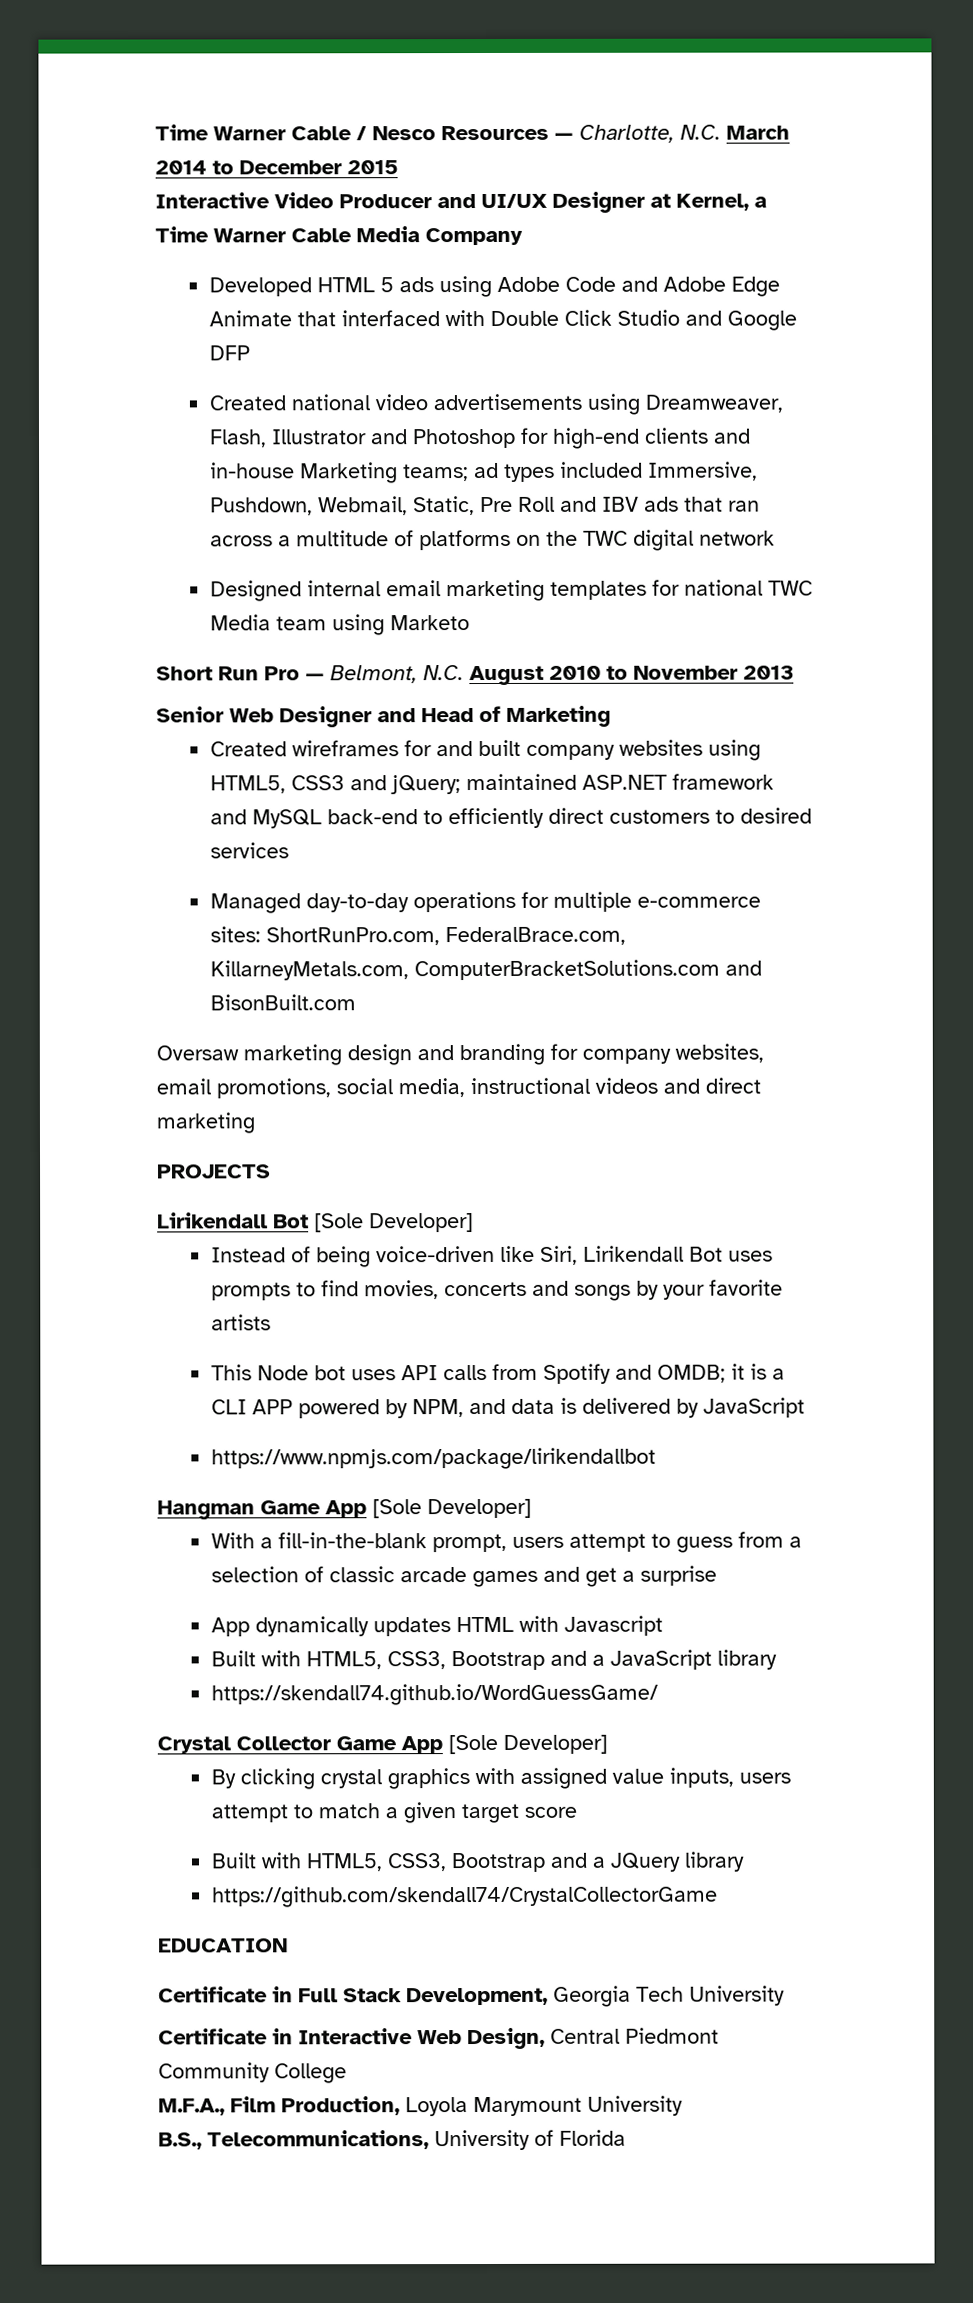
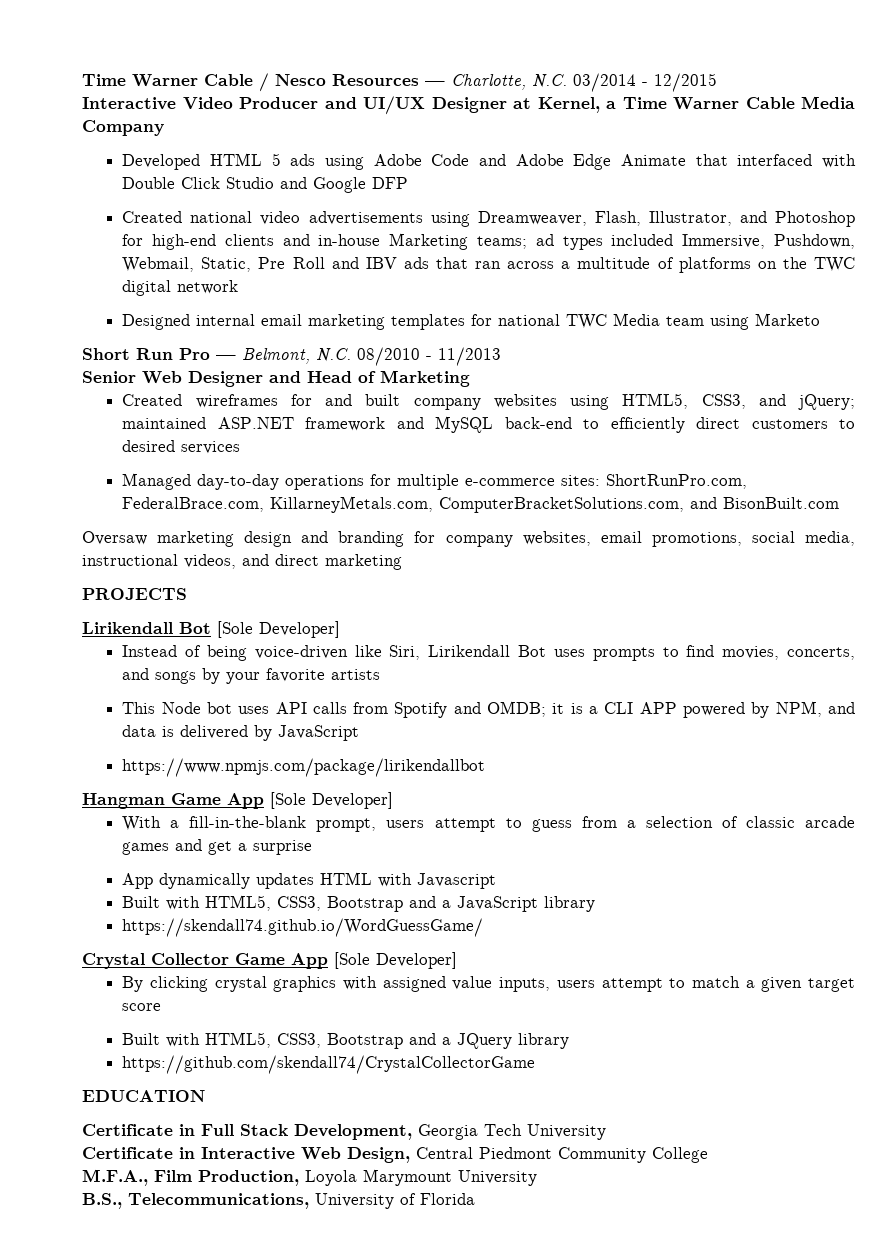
- Time Warner Cable / Nesco Resources — Charlotte, N.C. March 2014 to December 2015
+ Time Warner Cable / Nesco Resources — Charlotte, N.C. 03/2014 - 12/2015
- Created national video advertisements using Dreamweaver, Flash, Illustrator and Photoshop for high-end clients and in-house Marketing teams; ad types included Immersive, Pushdown, Webmail, Static, Pre Roll and IBV ads that ran across a multitude of platforms on the TWC digital network
+ Created national video advertisements using Dreamweaver, Flash, Illustrator, and Photoshop for high-end clients and in-house Marketing teams; ad types included Immersive, Pushdown, Webmail, Static, Pre Roll and IBV ads that ran across a multitude of platforms on the TWC digital network
- Short Run Pro — Belmont, N.C. August 2010 to November 2013
+ Short Run Pro — Belmont, N.C. 08/2010 - 11/2013
- Created wireframes for and built company websites using HTML5, CSS3 and jQuery; maintained ASP.NET framework and MySQL back-end to efficiently direct customers to desired services
+ Created wireframes for and built company websites using HTML5, CSS3, and jQuery; maintained ASP.NET framework and MySQL back-end to efficiently direct customers to desired services
- Managed day-to-day operations for multiple e-commerce sites: ShortRunPro.com, FederalBrace.com, KillarneyMetals.com, ComputerBracketSolutions.com and BisonBuilt.com
+ Managed day-to-day operations for multiple e-commerce sites: ShortRunPro.com, FederalBrace.com, KillarneyMetals.com, ComputerBracketSolutions.com, and BisonBuilt.com
- Oversaw marketing design and branding for company websites, email promotions, social media, instructional videos and direct marketing
+ Oversaw marketing design and branding for company websites, email promotions, social media, instructional videos, and direct marketing
- Instead of being voice-driven like Siri, Lirikendall Bot uses prompts to find movies, concerts and songs by your favorite artists
+ Instead of being voice-driven like Siri, Lirikendall Bot uses prompts to find movies, concerts, and songs by your favorite artists

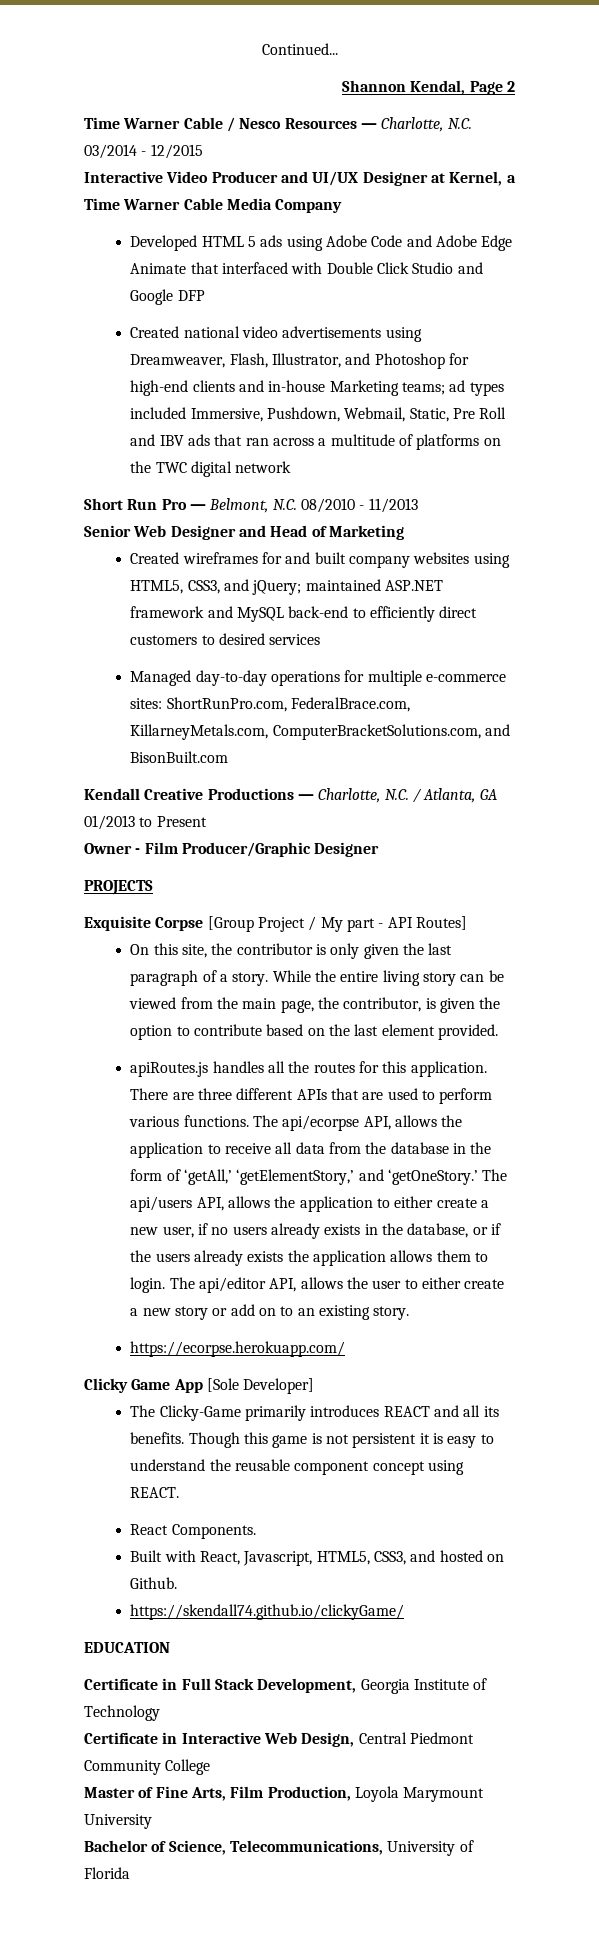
+ Continued...
+ Shannon Kendal, Page 2
- Designed internal email marketing templates for national TWC Media team using Marketo
- Oversaw marketing design and branding for company websites, email promotions, social media, instructional videos, and direct marketing
+ Kendall Creative Productions — Charlotte, N.C. / Atlanta, GA 01/2013 to Present
+ Owner - Film Producer/Graphic Designer
  PROJECTS
- Lirikendall Bot [Sole Developer]
- Instead of being voice-driven like Siri, Lirikendall Bot uses prompts to find movies, concerts, and songs by your favorite artists
- This Node bot uses API calls from Spotify and OMDB; it is a CLI APP powered by NPM, and data is delivered by JavaScript
- https://www.npmjs.com/package/lirikendallbot
- Hangman Game App [Sole Developer]
- With a fill-in-the-blank prompt, users attempt to guess from a selection of classic arcade games and get a surprise
- App dynamically updates HTML with Javascript
- Built with HTML5, CSS3, Bootstrap and a JavaScript library
- https://skendall74.github.io/WordGuessGame/
- Crystal Collector Game App [Sole Developer]
- By clicking crystal graphics with assigned value inputs, users attempt to match a given target score
- Built with HTML5, CSS3, Bootstrap and a JQuery library
- https://github.com/skendall74/CrystalCollectorGame
+ Exquisite Corpse [Group Project / My part - API Routes]
+ On this site, the contributor is only given the last paragraph of a story. While the entire living story can be viewed from the main page, the contributor, is given the option to contribute based on the last element provided.
+ apiRoutes.js handles all the routes for this application. There are three different APIs that are used to perform various functions. The api/ecorpse API, allows the application to receive all data from the database in the form of ‘getAll,’ ‘getElementStory,’ and ‘getOneStory.’ The api/users API, allows the application to either create a new user, if no users already exists in the database, or if the users already exists the application allows them to login. The api/editor API, allows the user to either create a new story or add on to an existing story.
+ https://ecorpse.herokuapp.com/
+ Clicky Game App [Sole Developer]
+ The Clicky-Game primarily introduces REACT and all its benefits. Though this game is not persistent it is easy to understand the reusable component concept using REACT.
+ React Components.
+ Built with React, Javascript, HTML5, CSS3, and hosted on Github.
+ https://skendall74.github.io/clickyGame/
- Certificate in Full Stack Development, Georgia Tech University
+ Certificate in Full Stack Development, Georgia Institute of Technology
- M.F.A., Film Production, Loyola Marymount University
+ Master of Fine Arts, Film Production, Loyola Marymount University
- B.S., Telecommunications, University of Florida
+ Bachelor of Science, Telecommunications, University of Florida

